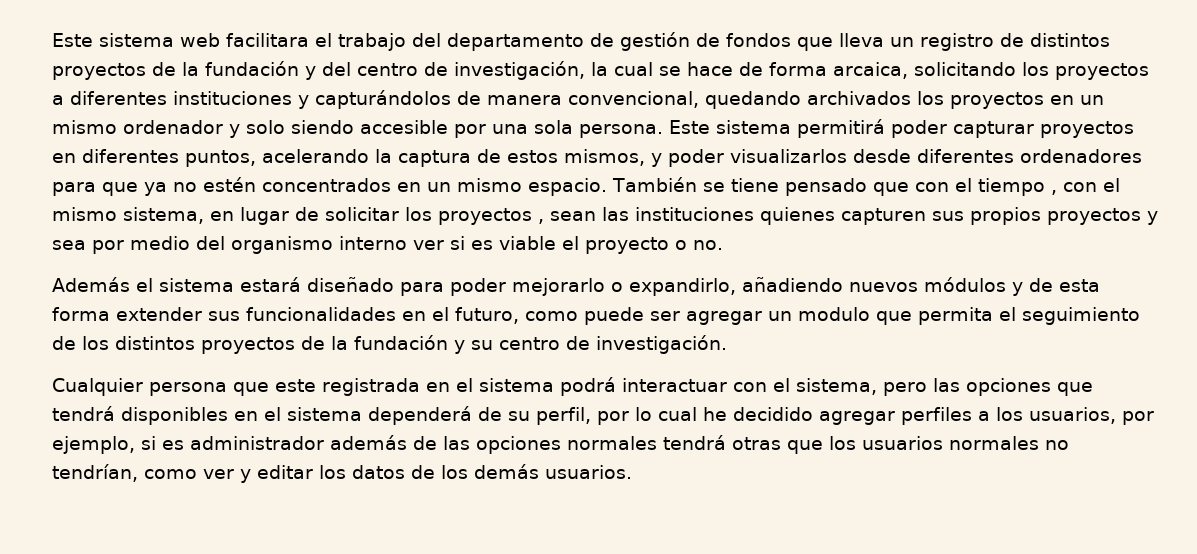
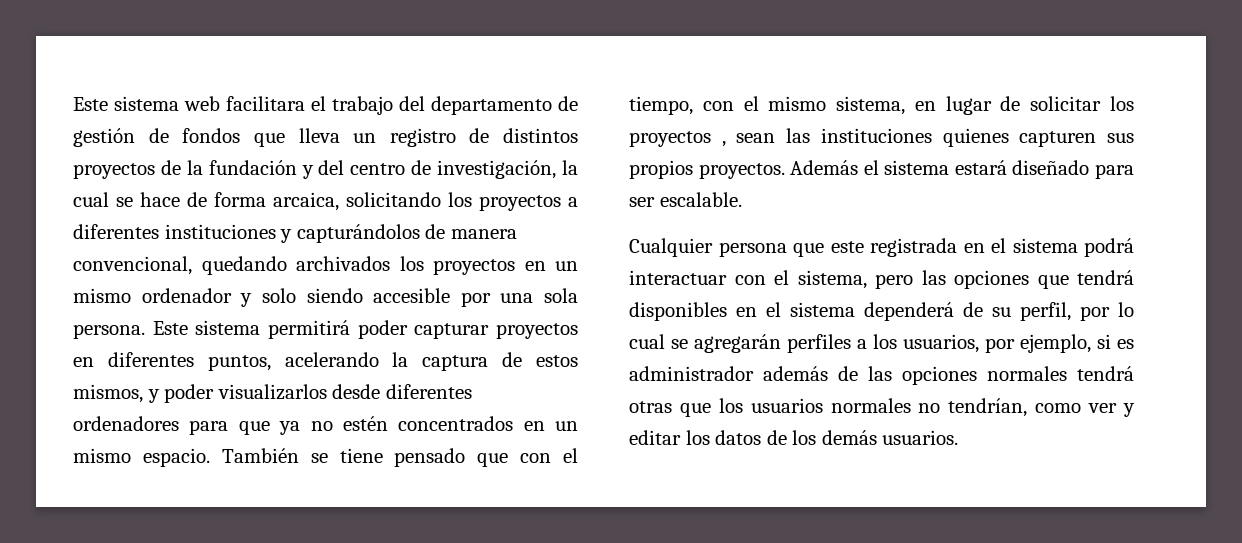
- También se tiene pensado que con el tiempo , con el mismo sistema, en lugar de solicitar los proyectos , sean las instituciones quienes capturen sus propios proyectos y sea por medio del organismo interno ver si es viable el proyecto o no.
- Además el sistema estará diseñado para poder mejorarlo o expandirlo, añadiendo nuevos módulos y de esta forma extender sus funcionalidades en el futuro, como puede ser agregar un modulo que permita el seguimiento de los distintos proyectos de la fundación y su centro de investigación.
+ También se tiene pensado que con el tiempo, con el mismo sistema, en lugar de solicitar los proyectos , sean las instituciones quienes capturen sus propios proyectos. Además el sistema estará diseñado para ser escalable.
- Cualquier persona que este registrada en el sistema podrá interactuar con el sistema, pero las opciones que tendrá disponibles en el sistema dependerá de su perfil, por lo cual he decidido agregar perfiles a los usuarios, por ejemplo, si es administrador además de las opciones normales tendrá otras que los usuarios normales no tendrían, como ver y editar los datos de los demás usuarios.
+ Cualquier persona que este registrada en el sistema podrá interactuar con el sistema, pero las opciones que tendrá disponibles en el sistema dependerá de su perfil, por lo cual se agregarán perfiles a los usuarios, por ejemplo, si es administrador además de las opciones normales tendrá otras que los usuarios normales no tendrían, como ver y editar los datos de los demás usuarios.

